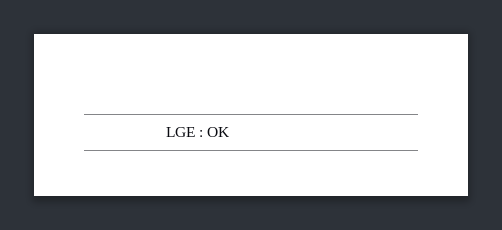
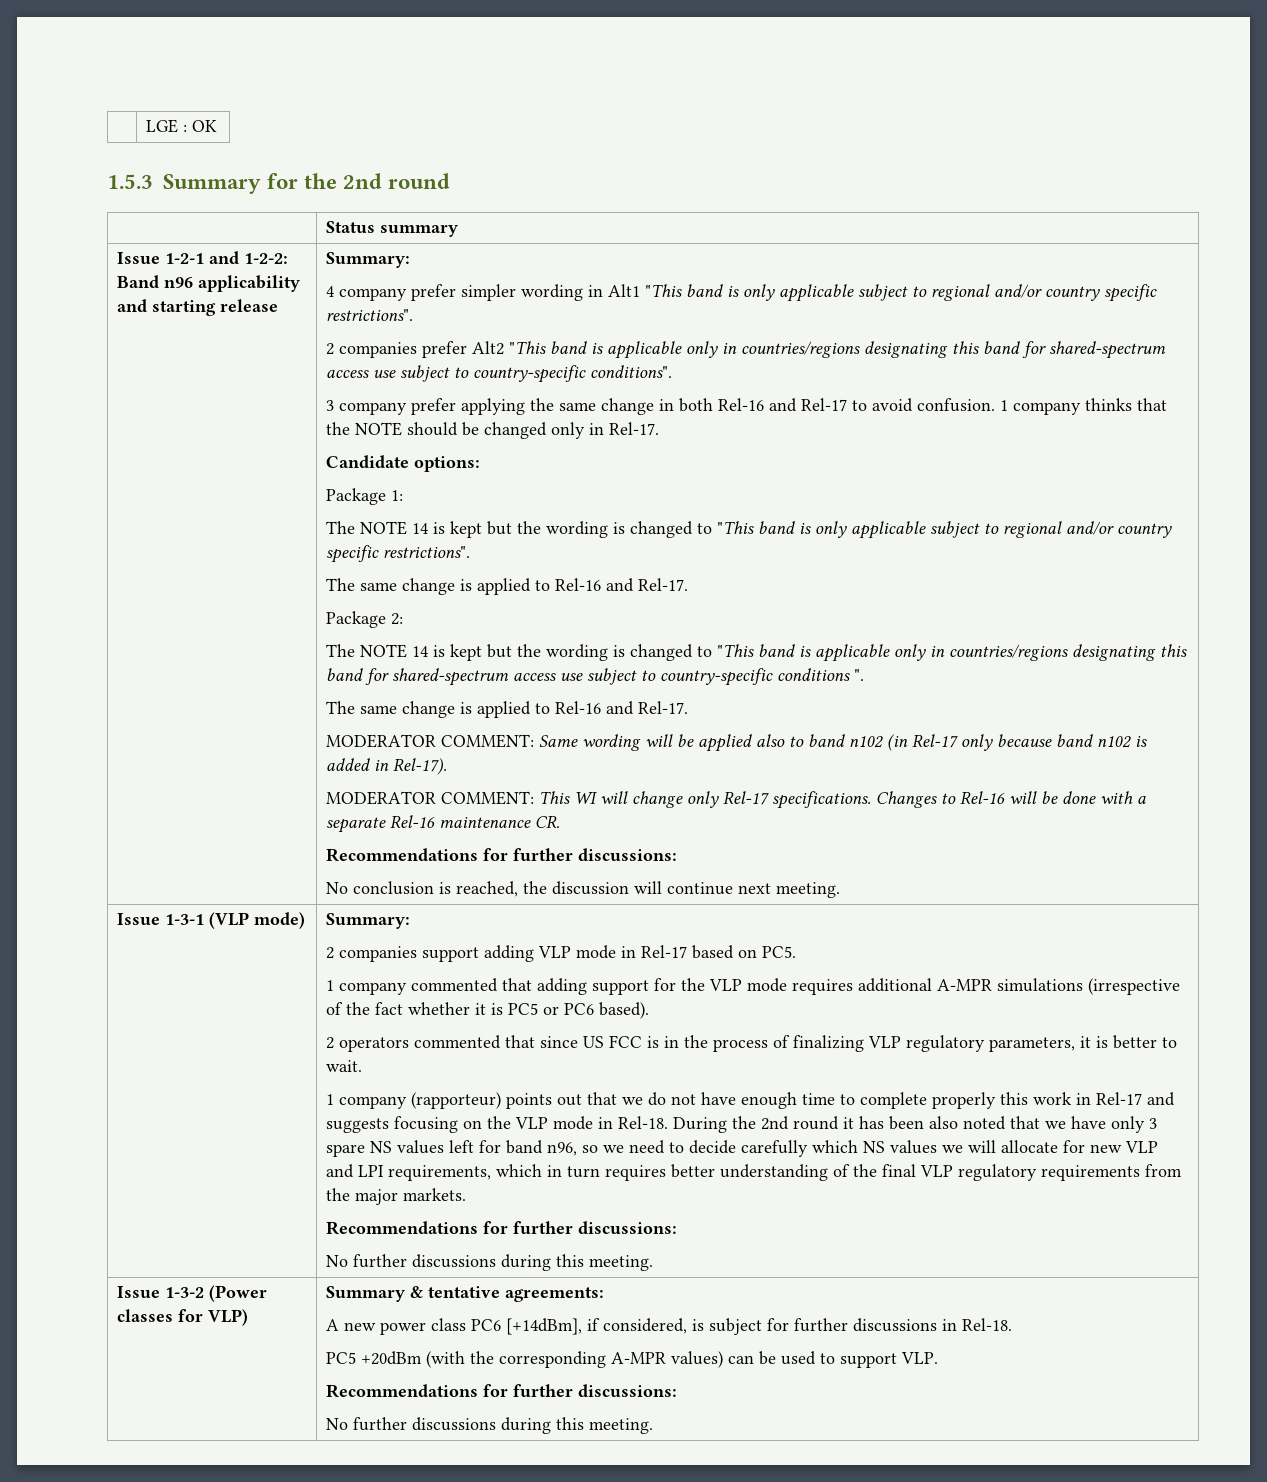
+ 1.5.3 Summary for the 2nd round
+ | Status summary
+ Issue 1-2-1 and 1-2-2: Band n96 applicability and starting release | Summary:
+ 4 company prefer simpler wording in Alt1 "This band is only applicable subject to regional and/or country specific restrictions".
+ 2 companies prefer Alt2 "This band is applicable only in countries/regions designating this band for shared-spectrum access use subject to country-specific conditions".
+ 3 company prefer applying the same change in both Rel-16 and Rel-17 to avoid confusion. 1 company thinks that the NOTE should be changed only in Rel-17.
+ Candidate options:
+ Package 1:
+ The NOTE 14 is kept but the wording is changed to "This band is only applicable subject to regional and/or country specific restrictions".
+ The same change is applied to Rel-16 and Rel-17.
+ Package 2:
+ The NOTE 14 is kept but the wording is changed to "This band is applicable only in countries/regions designating this band for shared-spectrum access use subject to country-specific conditions ".
+ The same change is applied to Rel-16 and Rel-17.
+ MODERATOR COMMENT: Same wording will be applied also to band n102 (in Rel-17 only because band n102 is added in Rel-17).
+ MODERATOR COMMENT: This WI will change only Rel-17 specifications. Changes to Rel-16 will be done with a separate Rel-16 maintenance CR.
+ Recommendations for further discussions:
+ No conclusion is reached, the discussion will continue next meeting.
+ Issue 1-3-1 (VLP mode) | Summary:
+ 2 companies support adding VLP mode in Rel-17 based on PC5.
+ 1 company commented that adding support for the VLP mode requires additional A-MPR simulations (irrespective of the fact whether it is PC5 or PC6 based).
+ 2 operators commented that since US FCC is in the process of finalizing VLP regulatory parameters, it is better to wait.
+ 1 company (rapporteur) points out that we do not have enough time to complete properly this work in Rel-17 and suggests focusing on the VLP mode in Rel-18. During the 2nd round it has been also noted that we have only 3 spare NS values left for band n96, so we need to decide carefully which NS values we will allocate for new VLP and LPI requirements, which in turn requires better understanding of the final VLP regulatory requirements from the major markets.
+ Recommendations for further discussions:
+ No further discussions during this meeting.
+ Issue 1-3-2 (Power classes for VLP) | Summary & tentative agreements:
+ A new power class PC6 [+14dBm], if considered, is subject for further discussions in Rel-18.
+ PC5 +20dBm (with the corresponding A-MPR values) can be used to support VLP.
+ Recommendations for further discussions:
+ No further discussions during this meeting.

